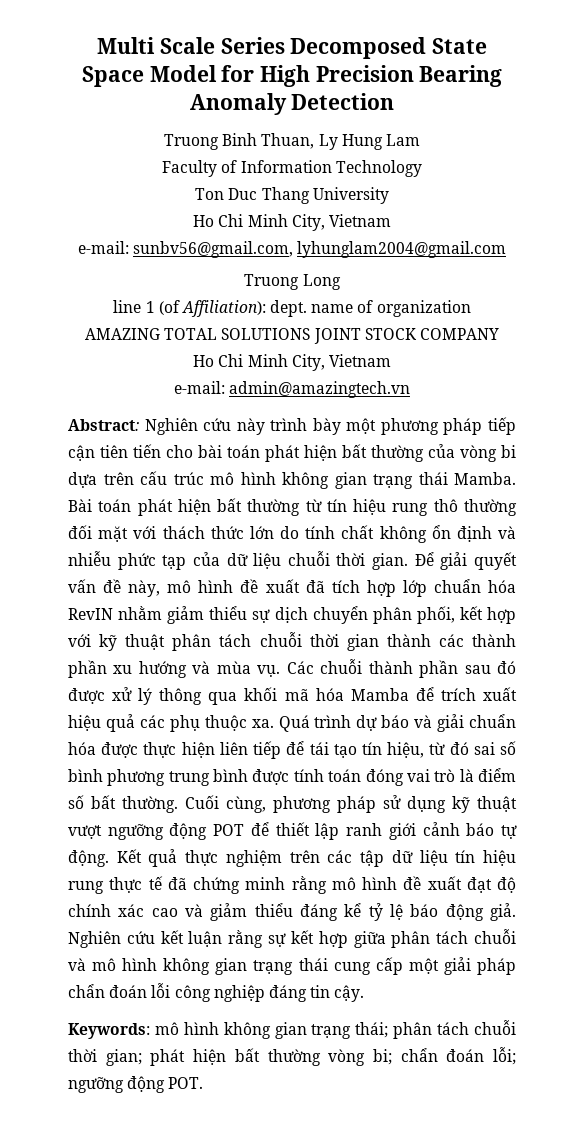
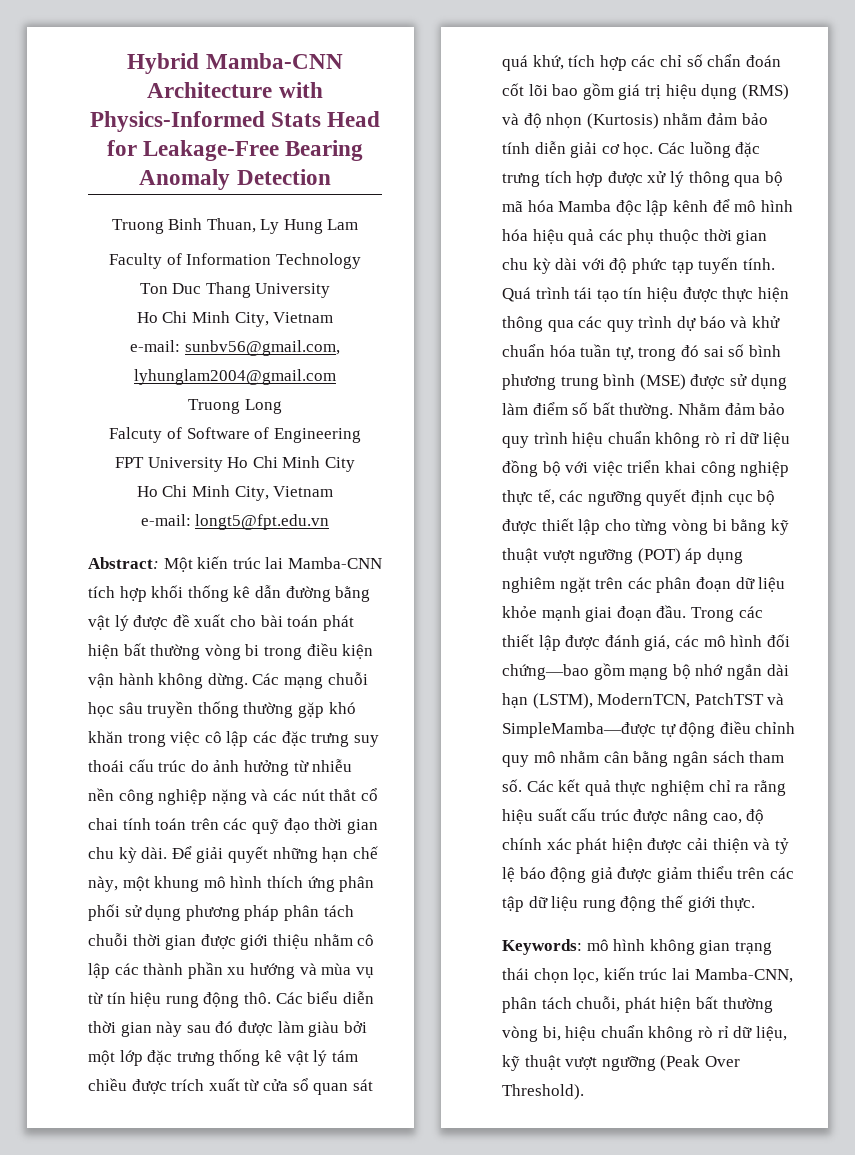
- Multi Scale Series Decomposed State Space Model for High Precision Bearing Anomaly Detection
+ Hybrid Mamba-CNN Architecture with Physics-Informed Stats Head for Leakage-Free Bearing Anomaly Detection
- line 1 (of Affiliation): dept. name of organization
- AMAZING TOTAL SOLUTIONS JOINT STOCK COMPANY
+ Falcuty of Software of Engineering
+ FPT University Ho Chi Minh City
  Ho Chi Minh City, Vietnam
- e-mail: admin@amazingtech.vn
+ e-mail: longt5@fpt.edu.vn
- Abstract: Nghiên cứu này trình bày một phương pháp tiếp cận tiên tiến cho bài toán phát hiện bất thường của vòng bi dựa trên cấu trúc mô hình không gian trạng thái Mamba. Bài toán phát hiện bất thường từ tín hiệu rung thô thường đối mặt với thách thức lớn do tính chất không ổn định và nhiễu phức tạp của dữ liệu chuỗi thời gian. Để giải quyết vấn đề này, mô hình đề xuất đã tích hợp lớp chuẩn hóa RevIN nhằm giảm thiểu sự dịch chuyển phân phối, kết hợp với kỹ thuật phân tách chuỗi thời gian thành các thành phần xu hướng và mùa vụ. Các chuỗi thành phần sau đó được xử lý thông qua khối mã hóa Mamba để trích xuất hiệu quả các phụ thuộc xa. Quá trình dự báo và giải chuẩn hóa được thực hiện liên tiếp để tái tạo tín hiệu, từ đó sai số bình phương trung bình được tính toán đóng vai trò là điểm số bất thường. Cuối cùng, phương pháp sử dụng kỹ thuật vượt ngưỡng động POT để thiết lập ranh giới cảnh báo tự động. Kết quả thực nghiệm trên các tập dữ liệu tín hiệu rung thực tế đã chứng minh rằng mô hình đề xuất đạt độ chính xác cao và giảm thiểu đáng kể tỷ lệ báo động giả. Nghiên cứu kết luận rằng sự kết hợp giữa phân tách chuỗi và mô hình không gian trạng thái cung cấp một giải pháp chẩn đoán lỗi công nghiệp đáng tin cậy.
+ Abstract: Một kiến trúc lai Mamba-CNN tích hợp khối thống kê dẫn đường bằng vật lý được đề xuất cho bài toán phát hiện bất thường vòng bi trong điều kiện vận hành không dừng. Các mạng chuỗi học sâu truyền thống thường gặp khó khăn trong việc cô lập các đặc trưng suy thoái cấu trúc do ảnh hưởng từ nhiễu nền công nghiệp nặng và các nút thắt cổ chai tính toán trên các quỹ đạo thời gian chu kỳ dài. Để giải quyết những hạn chế này, một khung mô hình thích ứng phân phối sử dụng phương pháp phân tách chuỗi thời gian được giới thiệu nhằm cô lập các thành phần xu hướng và mùa vụ từ tín hiệu rung động thô. Các biểu diễn thời gian này sau đó được làm giàu bởi một lớp đặc trưng thống kê vật lý tám chiều được trích xuất từ cửa sổ quan sát quá khứ, tích hợp các chỉ số chẩn đoán cốt lõi bao gồm giá trị hiệu dụng (RMS) và độ nhọn (Kurtosis) nhằm đảm bảo tính diễn giải cơ học. Các luồng đặc trưng tích hợp được xử lý thông qua bộ mã hóa Mamba độc lập kênh để mô hình hóa hiệu quả các phụ thuộc thời gian chu kỳ dài với độ phức tạp tuyến tính. Quá trình tái tạo tín hiệu được thực hiện thông qua các quy trình dự báo và khử chuẩn hóa tuần tự, trong đó sai số bình phương trung bình (MSE) được sử dụng làm điểm số bất thường. Nhằm đảm bảo quy trình hiệu chuẩn không rò rỉ dữ liệu đồng bộ với việc triển khai công nghiệp thực tế, các ngưỡng quyết định cục bộ được thiết lập cho từng vòng bi bằng kỹ thuật vượt ngưỡng (POT) áp dụng nghiêm ngặt trên các phân đoạn dữ liệu khỏe mạnh giai đoạn đầu. Trong các thiết lập được đánh giá, các mô hình đối chứng—bao gồm mạng bộ nhớ ngắn dài hạn (LSTM), ModernTCN, PatchTST và SimpleMamba—được tự động điều chỉnh quy mô nhằm cân bằng ngân sách tham số. Các kết quả thực nghiệm chỉ ra rằng hiệu suất cấu trúc được nâng cao, độ chính xác phát hiện được cải thiện và tỷ lệ báo động giả được giảm thiểu trên các tập dữ liệu rung động thế giới thực.
- Keywords: mô hình không gian trạng thái; phân tách chuỗi thời gian; phát hiện bất thường vòng bi; chẩn đoán lỗi; ngưỡng động POT.
+ Keywords: mô hình không gian trạng thái chọn lọc, kiến trúc lai Mamba-CNN, phân tách chuỗi, phát hiện bất thường vòng bi, hiệu chuẩn không rò rỉ dữ liệu, kỹ thuật vượt ngưỡng (Peak Over Threshold).

